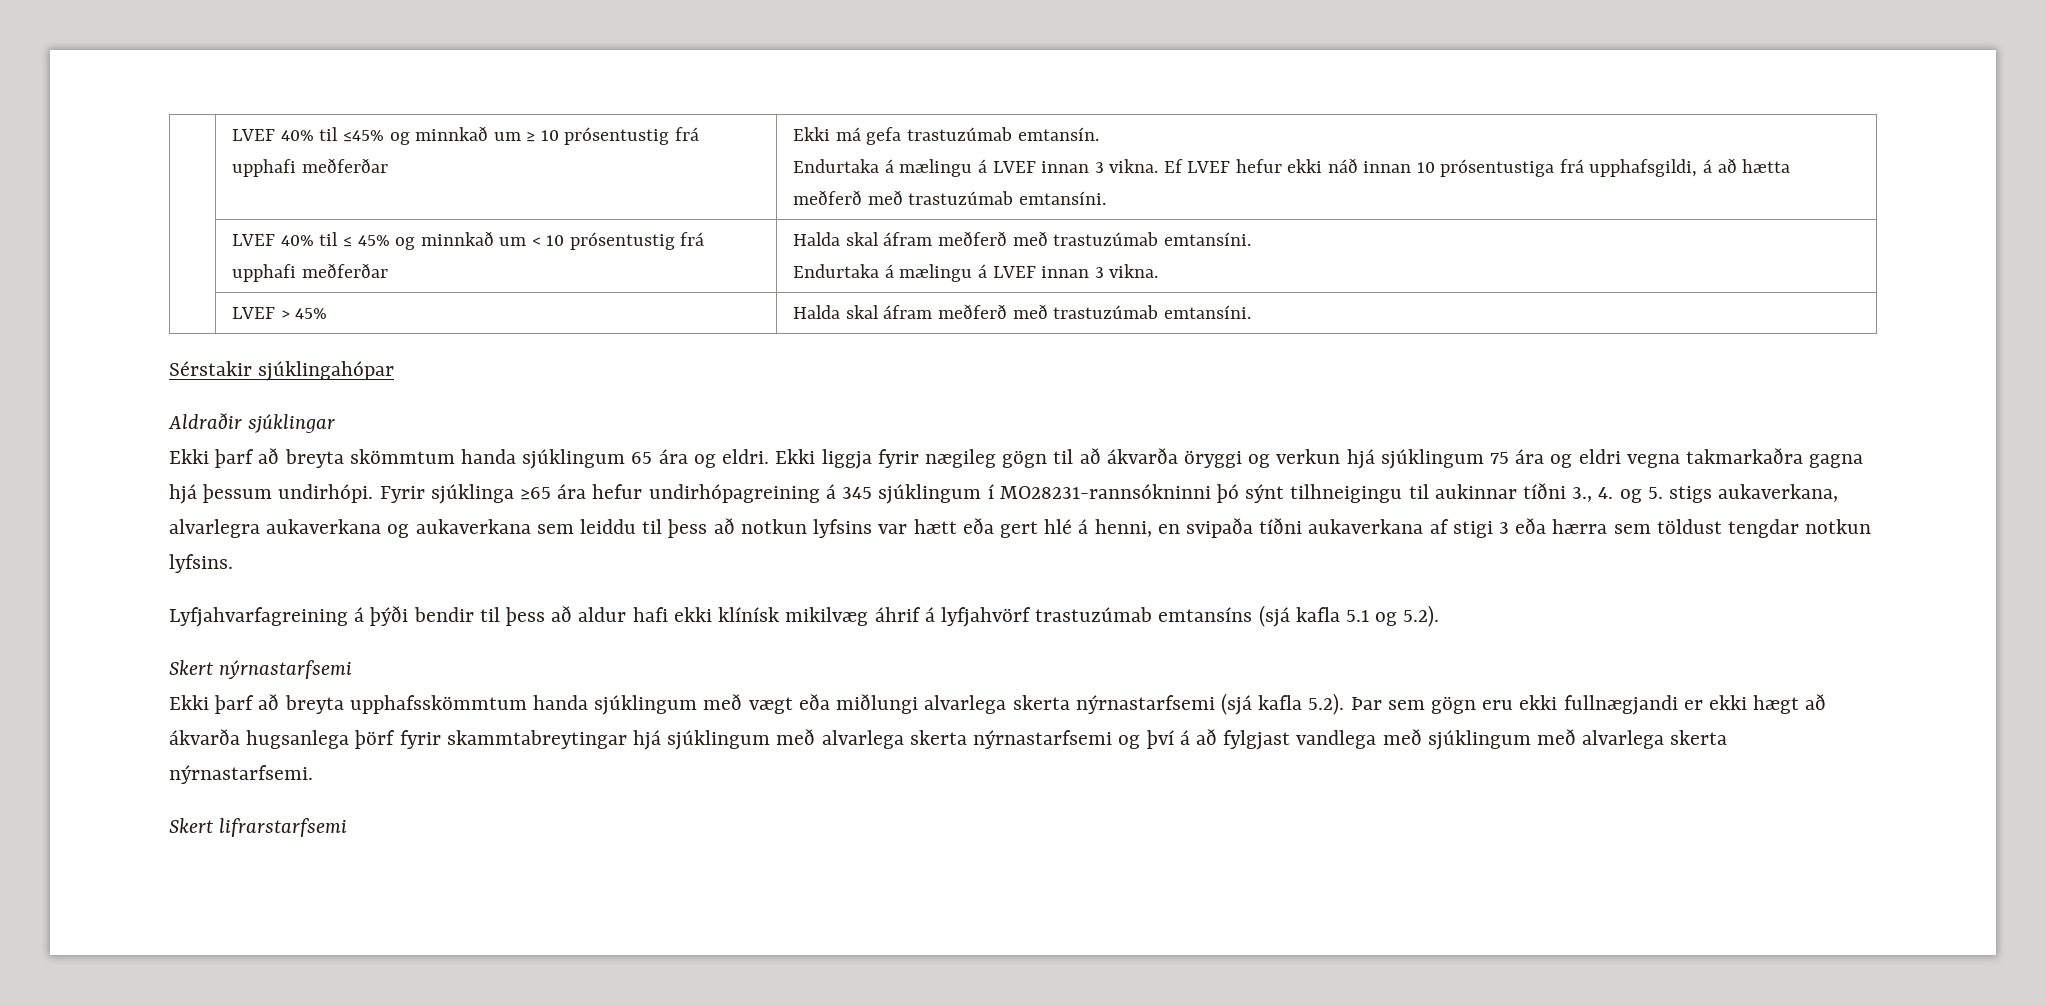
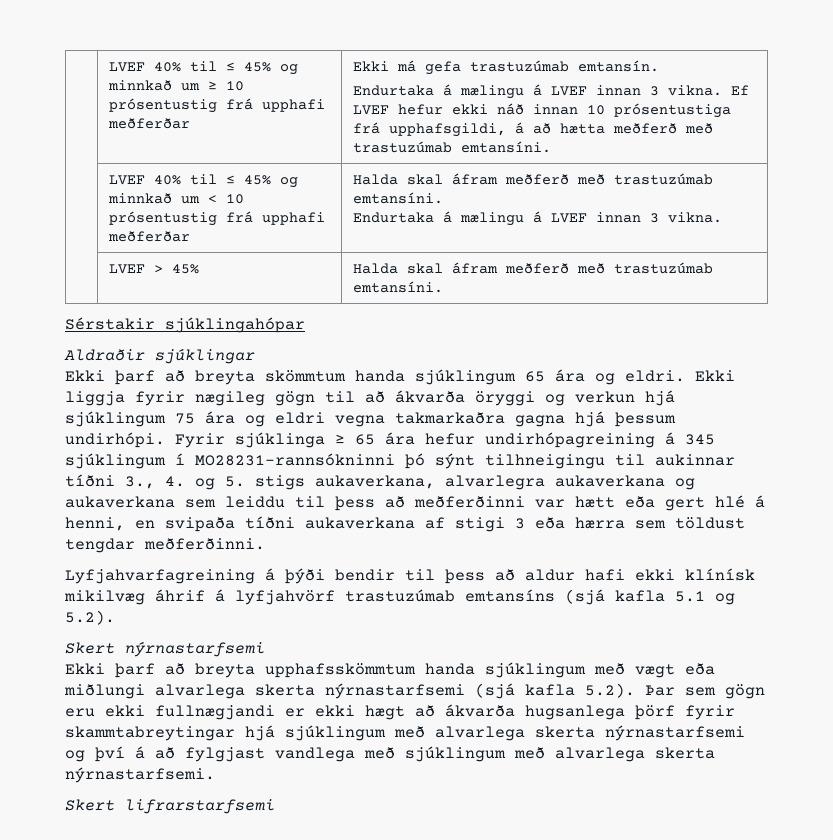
- LVEF 40% til ≤45% og minnkað um ≥ 10 prósentustig frá upphafi meðferðar
+ LVEF 40% til ≤ 45% og minnkað um ≥ 10 prósentustig frá upphafi meðferðar
- Fyrir sjúklinga ≥65 ára hefur undirhópagreining á 345 sjúklingum í MO28231-rannsókninni þó sýnt tilhneigingu til aukinnar tíðni 3., 4. og 5. stigs aukaverkana, alvarlegra aukaverkana og aukaverkana sem leiddu til þess að notkun lyfsins var hætt eða gert hlé á henni, en svipaða tíðni aukaverkana af stigi 3 eða hærra sem töldust tengdar notkun lyfsins.
+ Fyrir sjúklinga ≥ 65 ára hefur undirhópagreining á 345 sjúklingum í MO28231-rannsókninni þó sýnt tilhneigingu til aukinnar tíðni 3., 4. og 5. stigs aukaverkana, alvarlegra aukaverkana og aukaverkana sem leiddu til þess að meðferðinni var hætt eða gert hlé á henni, en svipaða tíðni aukaverkana af stigi 3 eða hærra sem töldust tengdar meðferðinni.

